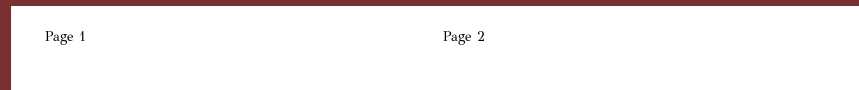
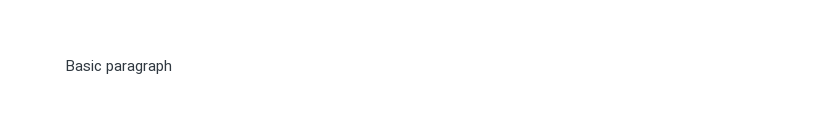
- Page 1
- Page 2
+ Basic paragraph

